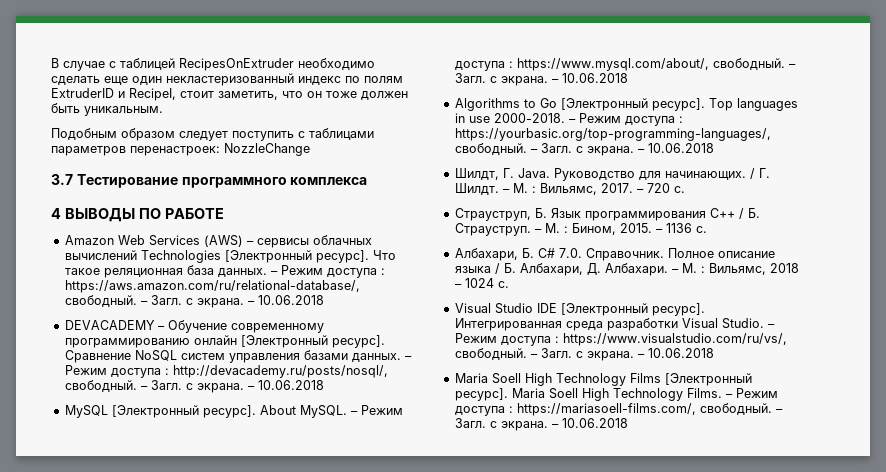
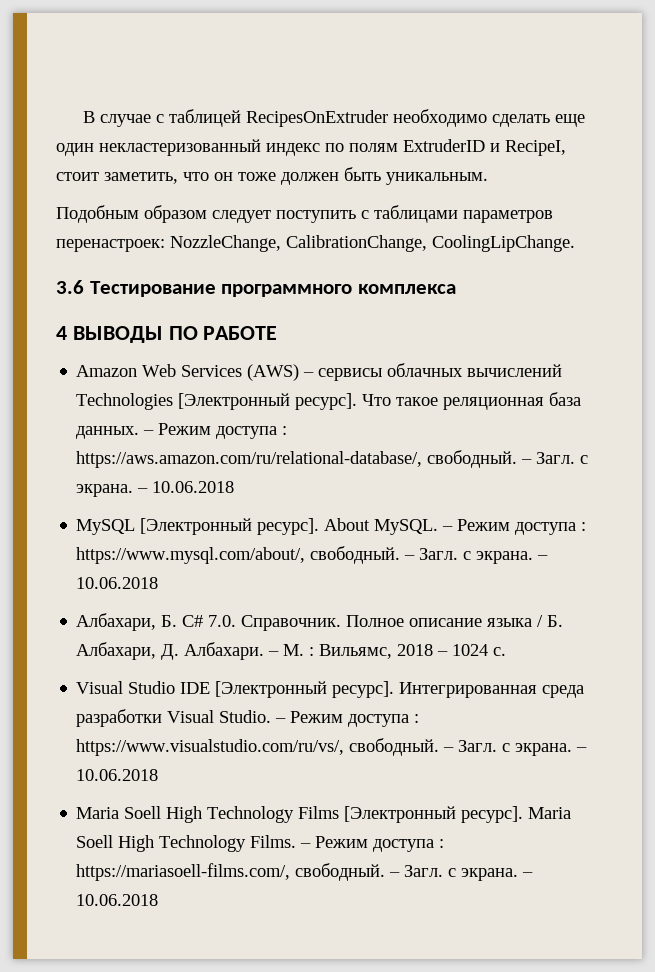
- Подобным образом следует поступить с таблицами параметров перенастроек: NozzleChange
- 3.7 Тестирование программного комплекса
+ Подобным образом следует поступить с таблицами параметров перенастроек: NozzleChange, CalibrationChange, CoolingLipChange.
+ 3.6 Тестирование программного комплекса
- DEVACADEMY – Обучение современному программированию онлайн [Электронный ресурс]. Сравнение NoSQL систем управления базами данных. – Режим доступа : http://devacademy.ru/posts/nosql/, свободный. – Загл. с экрана. – 10.06.2018
- Algorithms to Go [Электронный ресурс]. Top languages in use 2000-2018. – Режим доступа : https://yourbasic.org/top-programming-languages/, свободный. – Загл. с экрана. – 10.06.2018
- Шилдт, Г. Java. Руководство для начинающих. / Г. Шилдт. – М. : Вильямс, 2017. – 720 с.
- Страуструп, Б. Язык программирования С++ / Б. Страуструп. – М. : Бином, 2015. – 1136 с.

